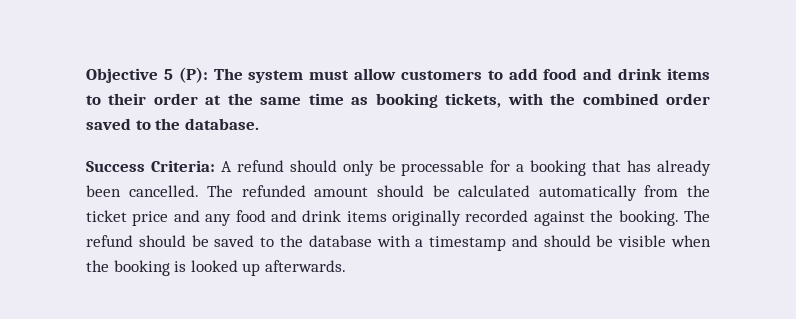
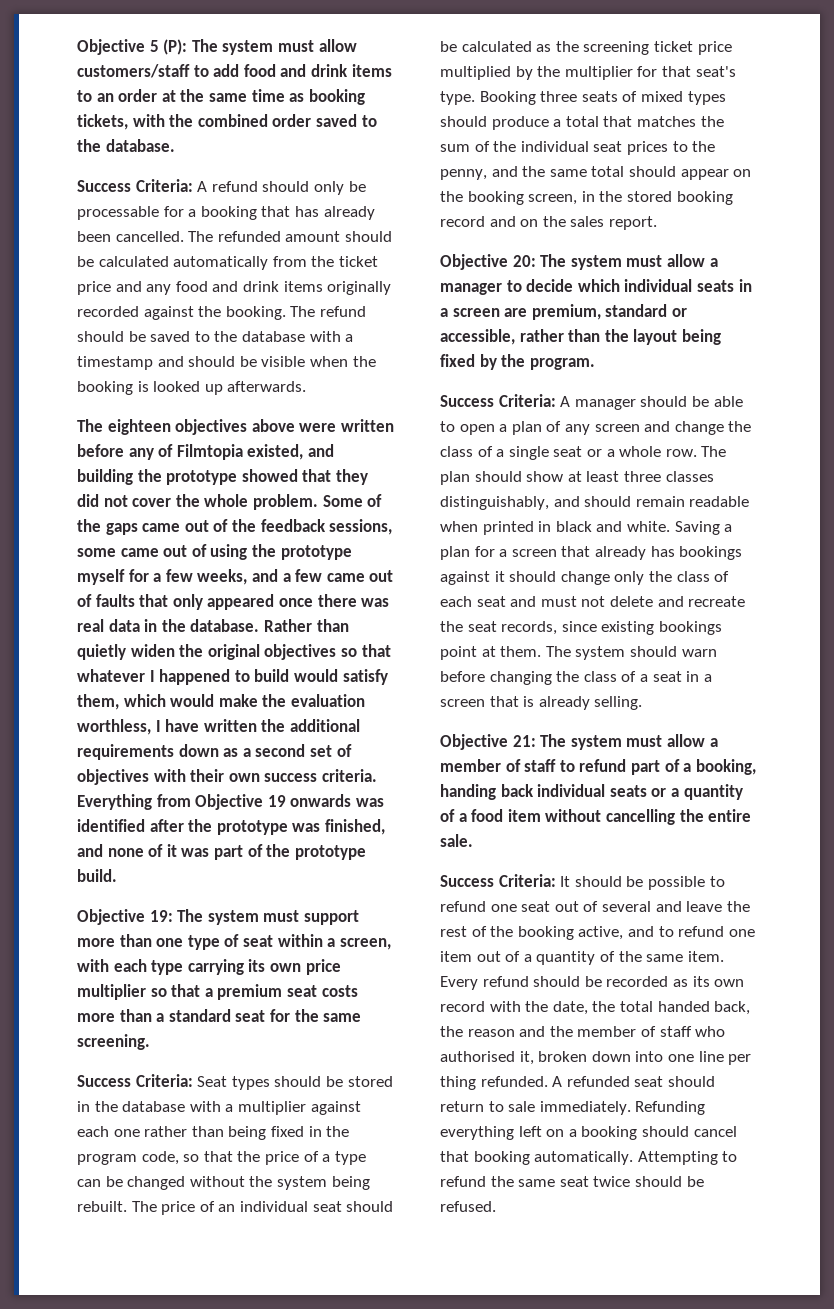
- Objective 5 (P): The system must allow customers to add food and drink items to their order at the same time as booking tickets, with the combined order saved to the database.
+ Objective 5 (P): The system must allow customers/staff to add food and drink items to an order at the same time as booking tickets, with the combined order saved to the database.
+ The eighteen objectives above were written before any of Filmtopia existed, and building the prototype showed that they did not cover the whole problem. Some of the gaps came out of the feedback sessions, some came out of using the prototype myself for a few weeks, and a few came out of faults that only appeared once there was real data in the database. Rather than quietly widen the original objectives so that whatever I happened to build would satisfy them, which would make the evaluation worthless, I have written the additional requirements down as a second set of objectives with their own success criteria. Everything from Objective 19 onwards was identified after the prototype was finished, and none of it was part of the prototype build.
+ Objective 19: The system must support more than one type of seat within a screen, with each type carrying its own price multiplier so that a premium seat costs more than a standard seat for the same screening.
+ Success Criteria: Seat types should be stored in the database with a multiplier against each one rather than being fixed in the program code, so that the price of a type can be changed without the system being rebuilt. The price of an individual seat should be calculated as the screening ticket price multiplied by the multiplier for that seat's type. Booking three seats of mixed types should produce a total that matches the sum of the individual seat prices to the penny, and the same total should appear on the booking screen, in the stored booking record and on the sales report.
+ Objective 20: The system must allow a manager to decide which individual seats in a screen are premium, standard or accessible, rather than the layout being fixed by the program.
+ Success Criteria: A manager should be able to open a plan of any screen and change the class of a single seat or a whole row. The plan should show at least three classes distinguishably, and should remain readable when printed in black and white. Saving a plan for a screen that already has bookings against it should change only the class of each seat and must not delete and recreate the seat records, since existing bookings point at them. The system should warn before changing the class of a seat in a screen that is already selling.
+ Objective 21: The system must allow a member of staff to refund part of a booking, handing back individual seats or a quantity of a food item without cancelling the entire sale.
+ Success Criteria: It should be possible to refund one seat out of several and leave the rest of the booking active, and to refund one item out of a quantity of the same item. Every refund should be recorded as its own record with the date, the total handed back, the reason and the member of staff who authorised it, broken down into one line per thing refunded. A refunded seat should return to sale immediately. Refunding everything left on a booking should cancel that booking automatically. Attempting to refund the same seat twice should be refused.

